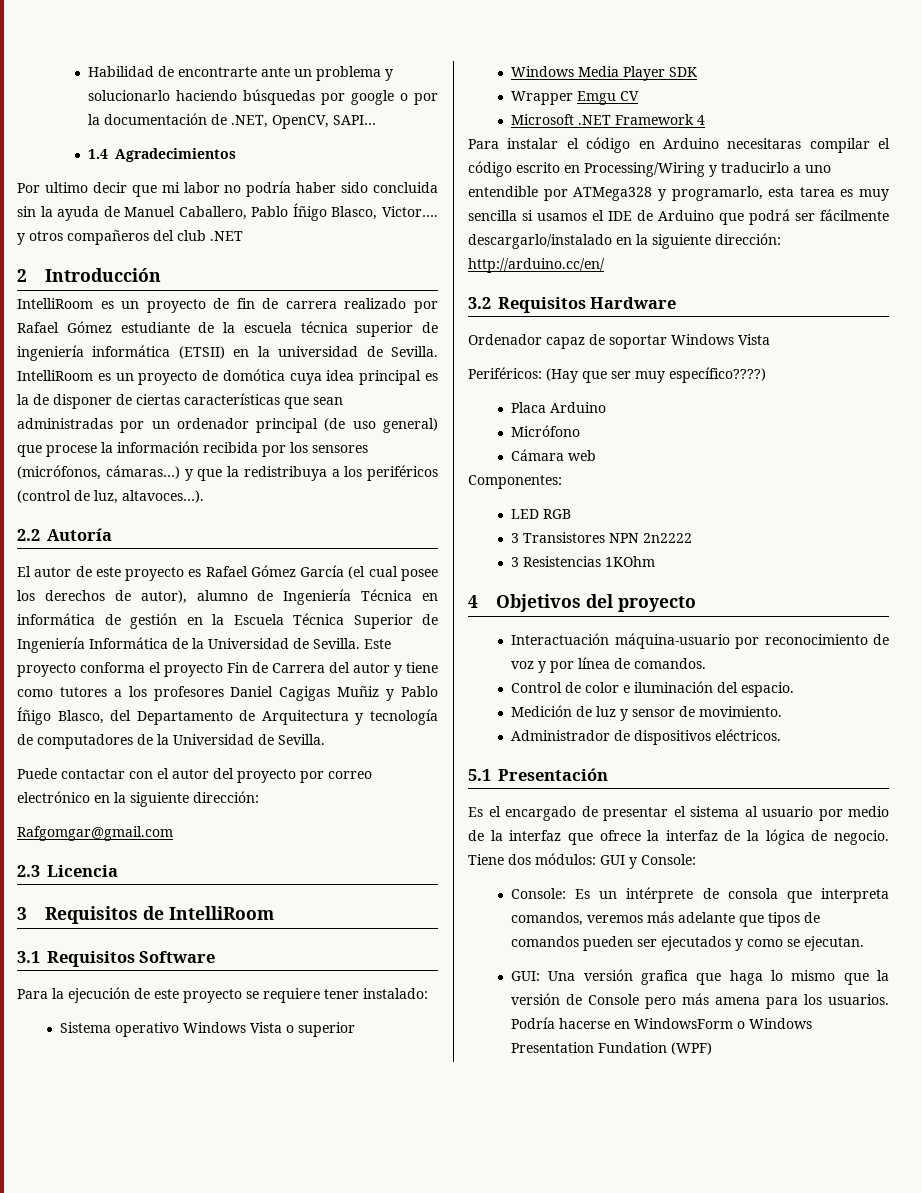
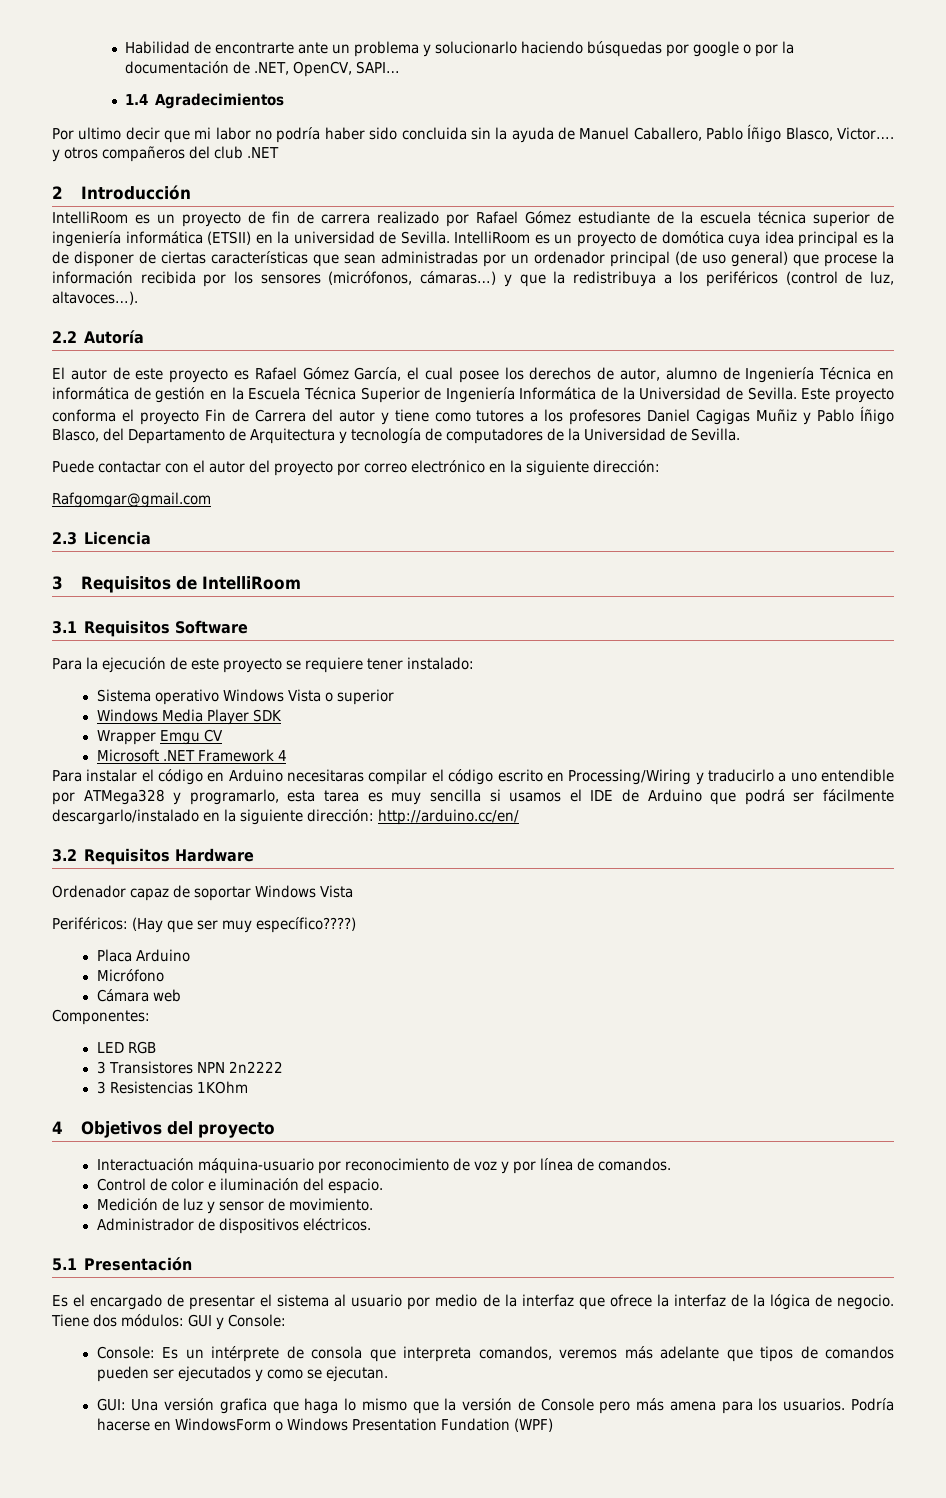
- El autor de este proyecto es Rafael Gómez García (el cual posee los derechos de autor), alumno de Ingeniería Técnica en informática de gestión en la Escuela Técnica Superior de Ingeniería Informática de la Universidad de Sevilla.
+ El autor de este proyecto es Rafael Gómez García, el cual posee los derechos de autor, alumno de Ingeniería Técnica en informática de gestión en la Escuela Técnica Superior de Ingeniería Informática de la Universidad de Sevilla.

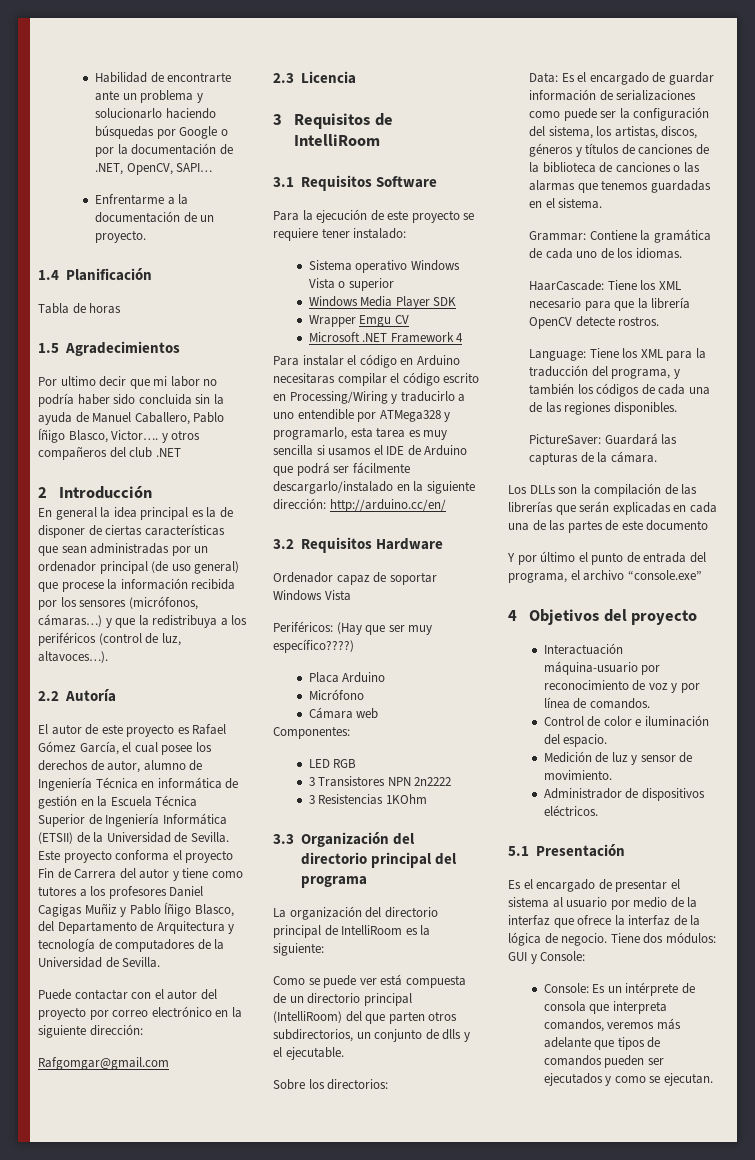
- Habilidad de encontrarte ante un problema y solucionarlo haciendo búsquedas por google o por la documentación de .NET, OpenCV, SAPI…
+ Habilidad de encontrarte ante un problema y solucionarlo haciendo búsquedas por Google o por la documentación de .NET, OpenCV, SAPI…
- 1.4 Agradecimientos
+ Enfrentarme a la documentación de un proyecto.
+ 1.4 Planificación
+ Tabla de horas
+ 1.5 Agradecimientos
- IntelliRoom es un proyecto de fin de carrera realizado por Rafael Gómez estudiante de la escuela técnica superior de ingeniería informática (ETSII) en la universidad de Sevilla. IntelliRoom es un proyecto de domótica cuya idea principal es la de disponer de ciertas características que sean administradas por un ordenador principal (de uso general) que procese la información recibida por los sensores (micrófonos, cámaras…) y que la redistribuya a los periféricos (control de luz, altavoces…).
+ En general la idea principal es la de disponer de ciertas características que sean administradas por un ordenador principal (de uso general) que procese la información recibida por los sensores (micrófonos, cámaras…) y que la redistribuya a los periféricos (control de luz, altavoces…).
- El autor de este proyecto es Rafael Gómez García, el cual posee los derechos de autor, alumno de Ingeniería Técnica en informática de gestión en la Escuela Técnica Superior de Ingeniería Informática de la Universidad de Sevilla.
+ El autor de este proyecto es Rafael Gómez García, el cual posee los derechos de autor, alumno de Ingeniería Técnica en informática de gestión en la Escuela Técnica Superior de Ingeniería Informática (ETSII) de la Universidad de Sevilla.
+ 3.3 Organización del directorio principal del programa
+ La organización del directorio principal de IntelliRoom es la siguiente:
+ Como se puede ver está compuesta de un directorio principal (IntelliRoom) del que parten otros subdirectorios, un conjunto de dlls y el ejecutable.
+ Sobre los directorios:
+ Data: Es el encargado de guardar información de serializaciones como puede ser la configuración del sistema, los artistas, discos, géneros y títulos de canciones de la biblioteca de canciones o las alarmas que tenemos guardadas en el sistema.
+ Grammar: Contiene la gramática de cada uno de los idiomas.
+ HaarCascade: Tiene los XML necesario para que la librería OpenCV detecte rostros.
+ Language: Tiene los XML para la traducción del programa, y también los códigos de cada una de las regiones disponibles.
+ PictureSaver: Guardará las capturas de la cámara.
+ Los DLLs son la compilación de las librerías que serán explicadas en cada una de las partes de este documento
+ Y por último el punto de entrada del programa, el archivo “console.exe”
- GUI: Una versión grafica que haga lo mismo que la versión de Console pero más amena para los usuarios. Podría hacerse en WindowsForm o Windows Presentation Fundation (WPF)

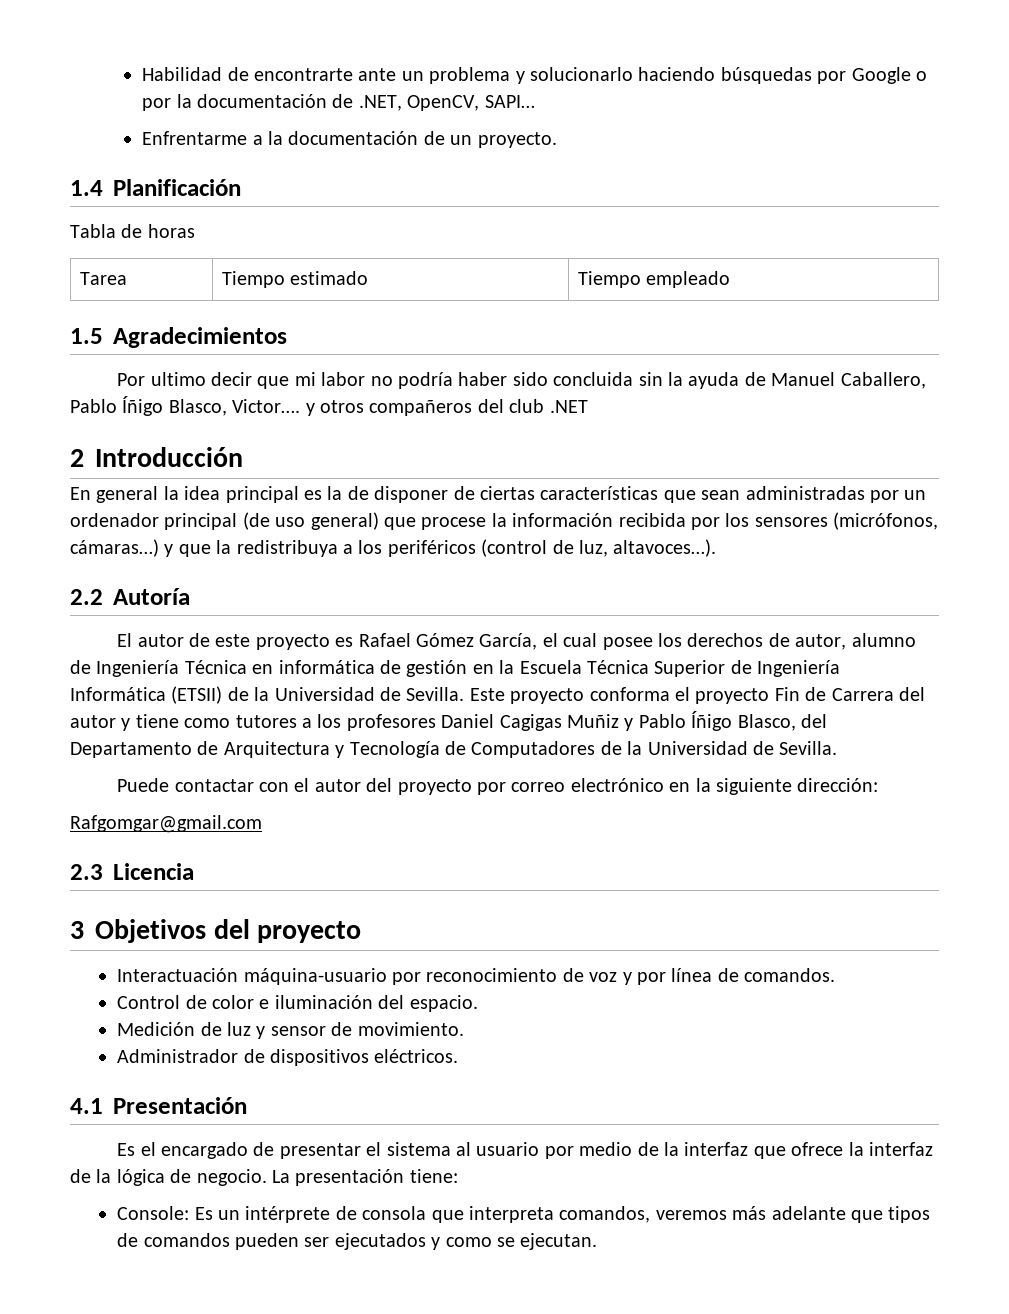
+ Tarea | Tiempo estimado | Tiempo empleado
- Este proyecto conforma el proyecto Fin de Carrera del autor y tiene como tutores a los profesores Daniel Cagigas Muñiz y Pablo Íñigo Blasco, del Departamento de Arquitectura y tecnología de computadores de la Universidad de Sevilla.
+ Este proyecto conforma el proyecto Fin de Carrera del autor y tiene como tutores a los profesores Daniel Cagigas Muñiz y Pablo Íñigo Blasco, del Departamento de Arquitectura y Tecnología de Computadores de la Universidad de Sevilla.
- 3 Requisitos de IntelliRoom
- 3.1 Requisitos Software
- Para la ejecución de este proyecto se requiere tener instalado:
- Sistema operativo Windows Vista o superior
- Windows Media Player SDK
- Wrapper Emgu CV
- Microsoft .NET Framework 4
- Para instalar el código en Arduino necesitaras compilar el código escrito en Processing/Wiring y traducirlo a uno entendible por ATMega328 y programarlo, esta tarea es muy sencilla si usamos el IDE de Arduino que podrá ser fácilmente descargarlo/instalado en la siguiente dirección: http://arduino.cc/en/
- 3.2 Requisitos Hardware
- Ordenador capaz de soportar Windows Vista
- Periféricos: (Hay que ser muy específico????)
- Placa Arduino
- Micrófono
- Cámara web
- Componentes:
- LED RGB
- 3 Transistores NPN 2n2222
- 3 Resistencias 1KOhm
- 3.3 Organización del directorio principal del programa
- La organización del directorio principal de IntelliRoom es la siguiente:
- Como se puede ver está compuesta de un directorio principal (IntelliRoom) del que parten otros subdirectorios, un conjunto de dlls y el ejecutable.
- Sobre los directorios:
- Data: Es el encargado de guardar información de serializaciones como puede ser la configuración del sistema, los artistas, discos, géneros y títulos de canciones de la biblioteca de canciones o las alarmas que tenemos guardadas en el sistema.
- Grammar: Contiene la gramática de cada uno de los idiomas.
- HaarCascade: Tiene los XML necesario para que la librería OpenCV detecte rostros.
- Language: Tiene los XML para la traducción del programa, y también los códigos de cada una de las regiones disponibles.
- PictureSaver: Guardará las capturas de la cámara.
- Los DLLs son la compilación de las librerías que serán explicadas en cada una de las partes de este documento
- Y por último el punto de entrada del programa, el archivo “console.exe”
- 4 Objetivos del proyecto
+ 3 Objetivos del proyecto
- 5.1 Presentación
+ 4.1 Presentación
- Tiene dos módulos: GUI y Console:
+ La presentación tiene:

